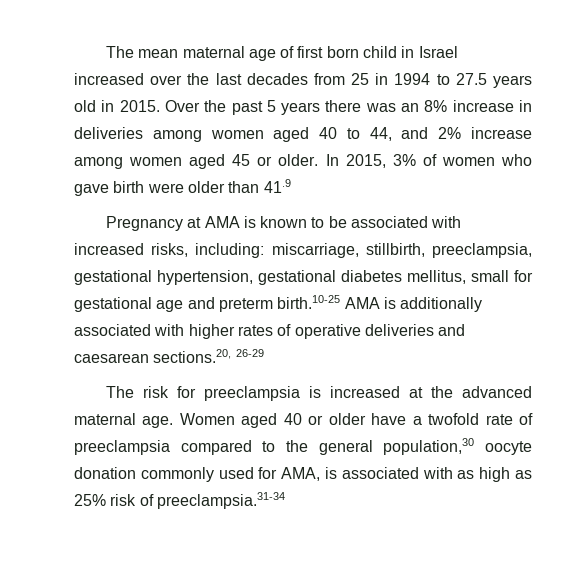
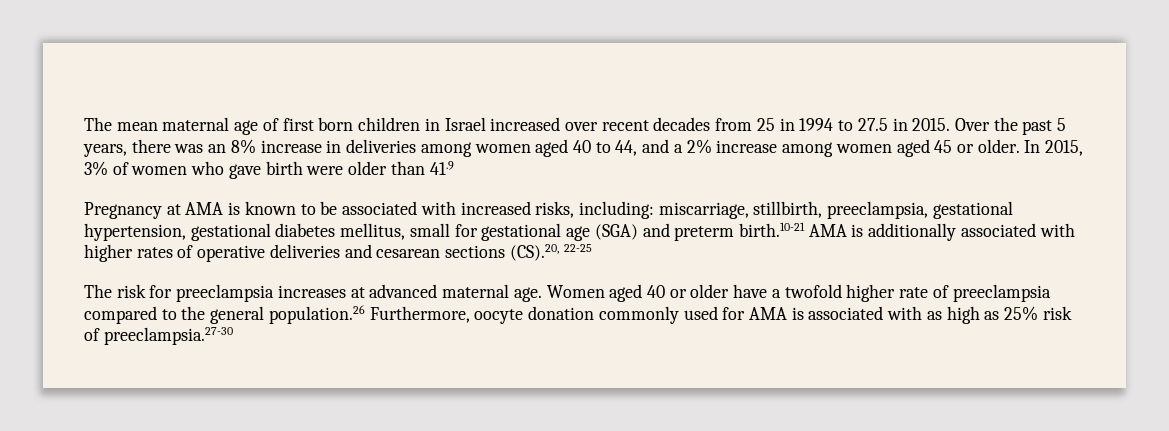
- The mean maternal age of first born child in Israel increased over the last decades from 25 in 1994 to 27.5 years old in 2015.
+ The mean maternal age of first born children in Israel increased over recent decades from 25 in 1994 to 27.5 in 2015.
- Over the past 5 years there was an 8% increase in deliveries among women aged 40 to 44, and 2% increase among women aged 45 or older.
+ Over the past 5 years, there was an 8% increase in deliveries among women aged 40 to 44, and a 2% increase among women aged 45 or older.
- Pregnancy at AMA is known to be associated with increased risks, including: miscarriage, stillbirth, preeclampsia, gestational hypertension, gestational diabetes mellitus, small for gestational age and preterm birth.10-25 AMA is additionally associated with higher rates of operative deliveries and caesarean sections.20, 26-29
+ Pregnancy at AMA is known to be associated with increased risks, including: miscarriage, stillbirth, preeclampsia, gestational hypertension, gestational diabetes mellitus, small for gestational age (SGA) and preterm birth.10-21 AMA is additionally associated with higher rates of operative deliveries and cesarean sections (CS).20, 22-25
- The risk for preeclampsia is increased at the advanced maternal age.
+ The risk for preeclampsia increases at advanced maternal age.
- Women aged 40 or older have a twofold rate of preeclampsia compared to the general population,30 oocyte donation commonly used for AMA, is associated with as high as 25% risk of preeclampsia.31-34
+ Women aged 40 or older have a twofold higher rate of preeclampsia compared to the general population.26 Furthermore, oocyte donation commonly used for AMA is associated with as high as 25% risk of preeclampsia.27-30

